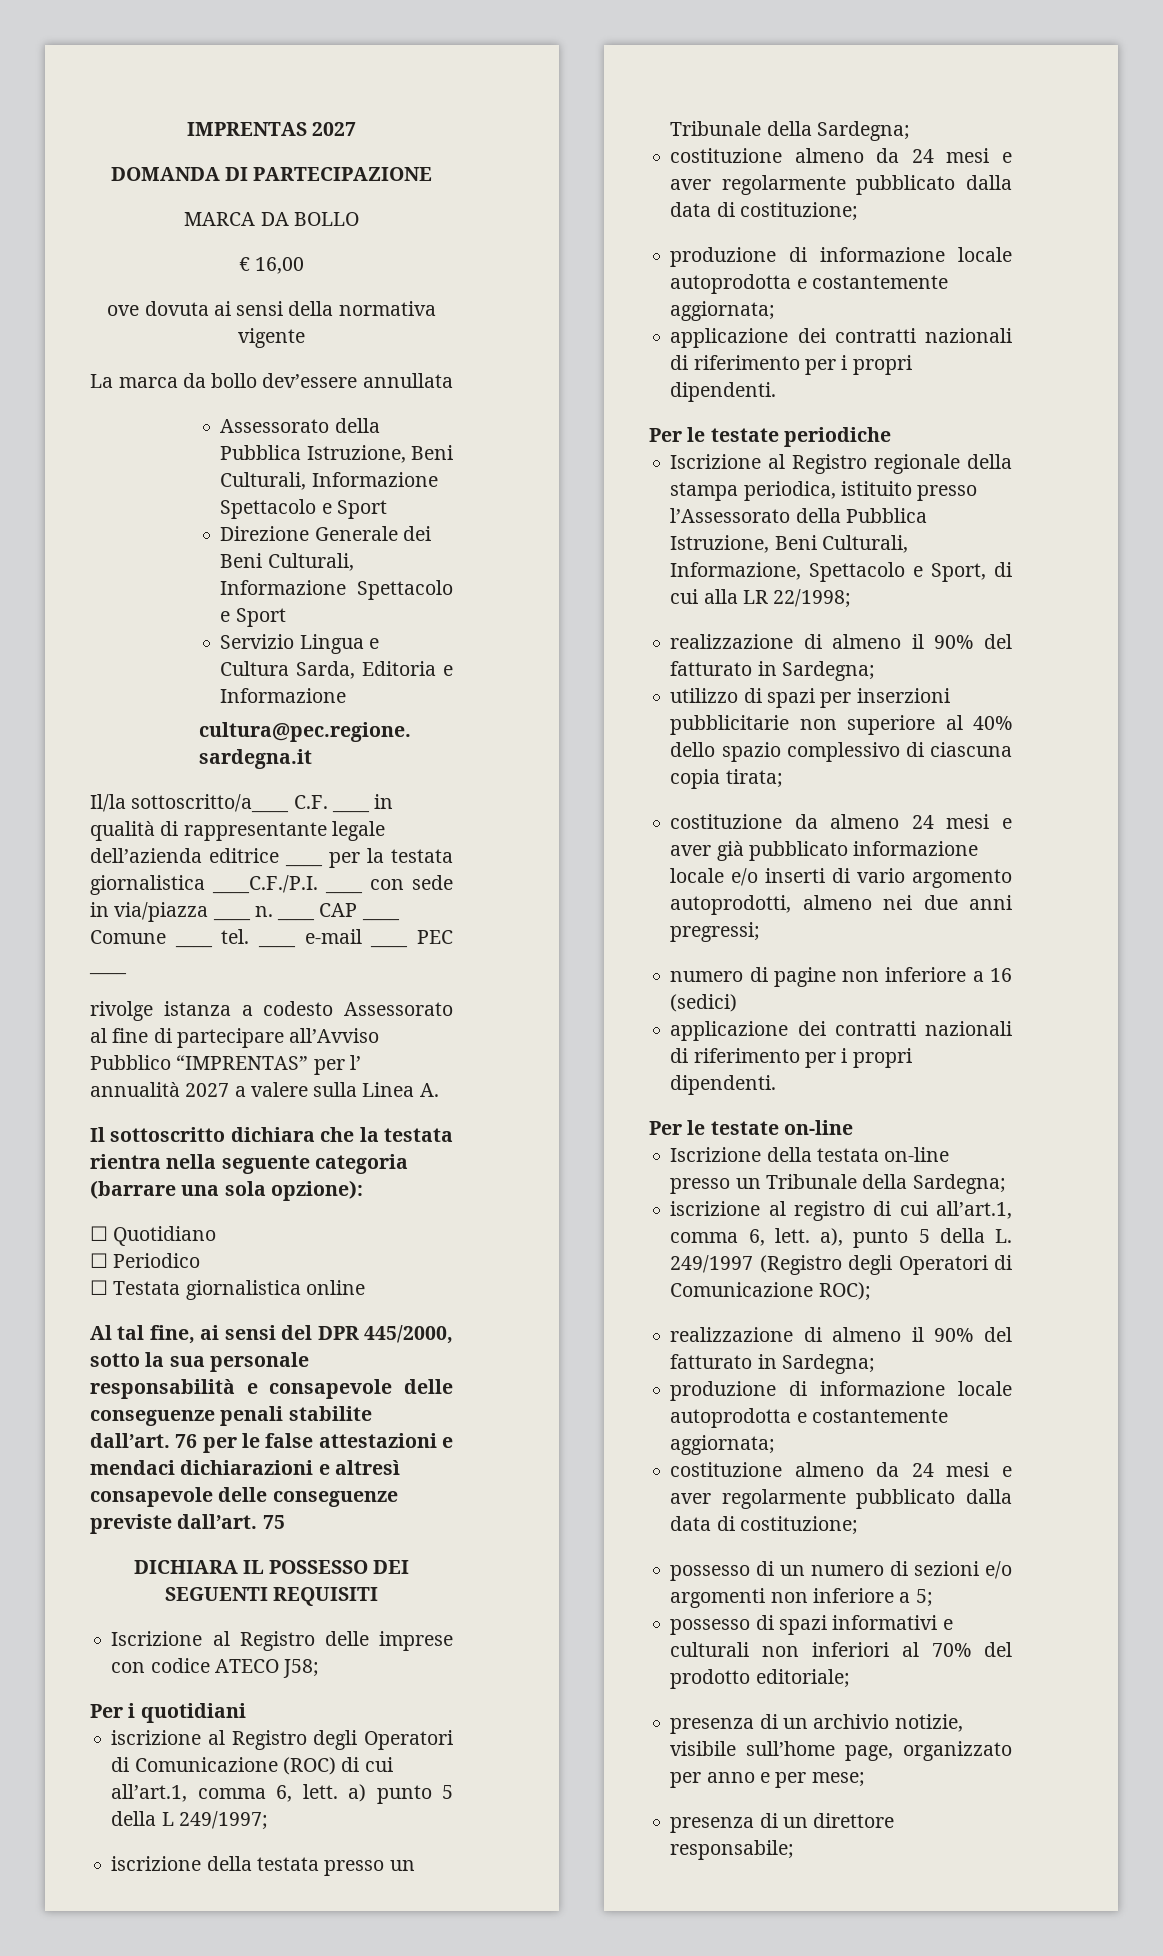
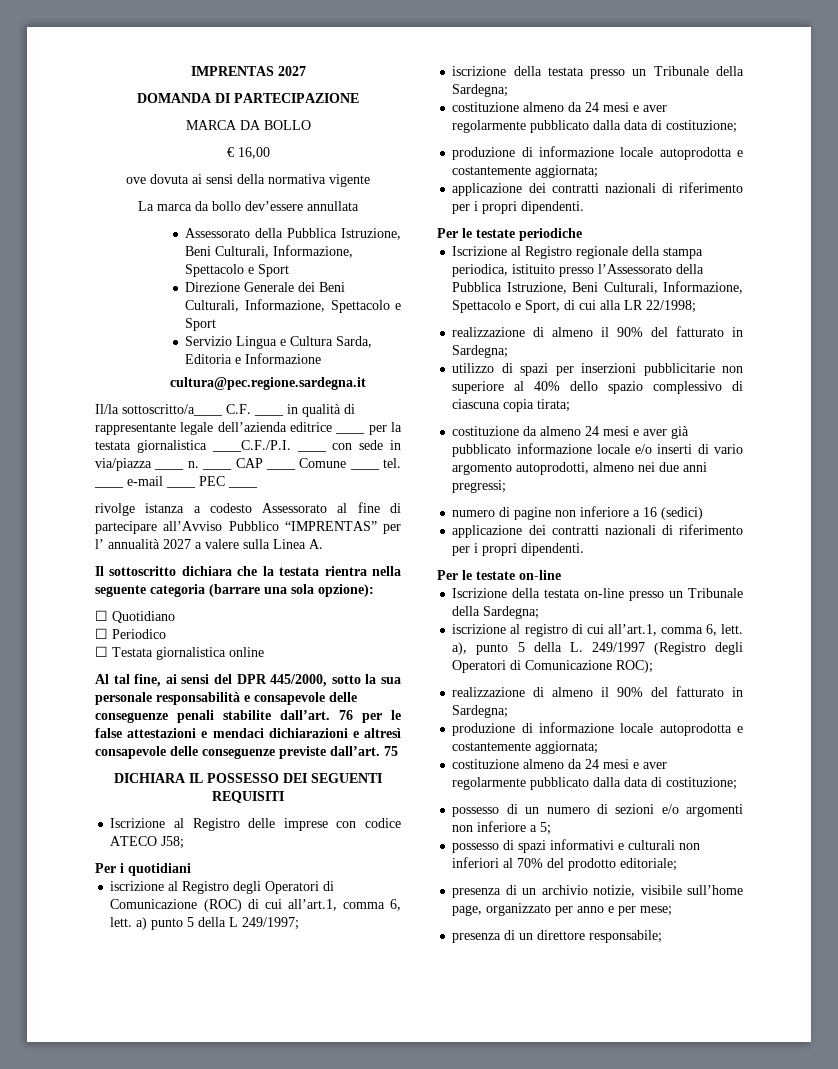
- Assessorato della Pubblica Istruzione, Beni Culturali, Informazione Spettacolo e Sport
+ Assessorato della Pubblica Istruzione, Beni Culturali, Informazione, Spettacolo e Sport
- Direzione Generale dei Beni Culturali, Informazione Spettacolo e Sport
+ Direzione Generale dei Beni Culturali, Informazione, Spettacolo e Sport

